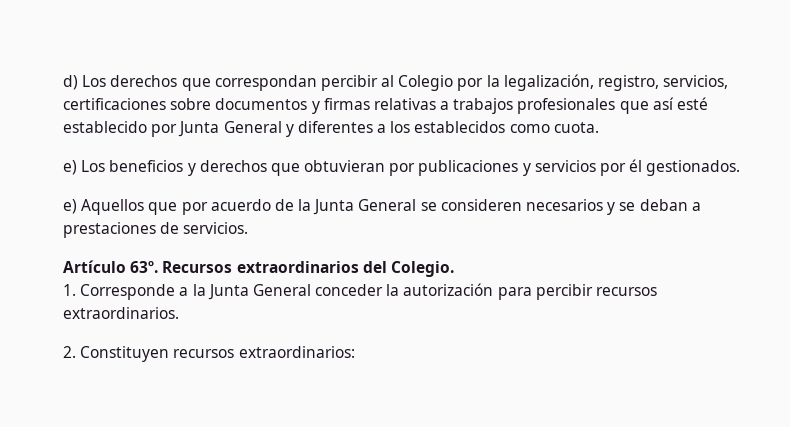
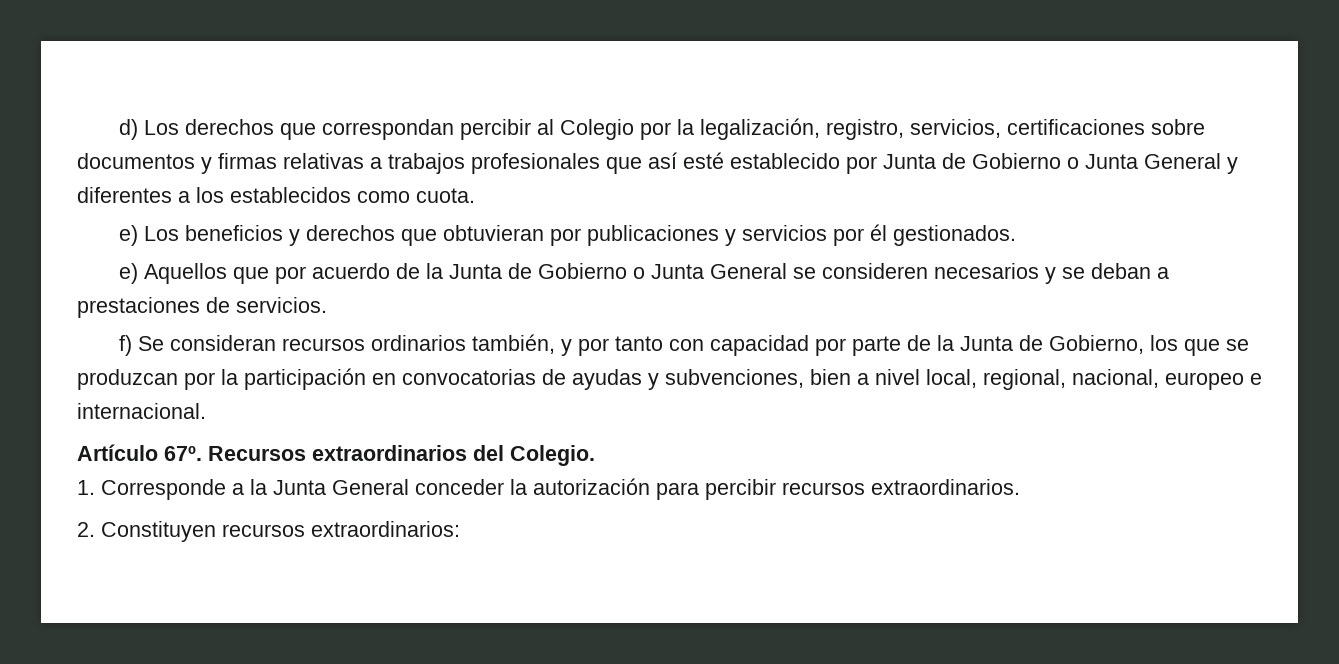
- d) Los derechos que correspondan percibir al Colegio por la legalización, registro, servicios, certificaciones sobre documentos y firmas relativas a trabajos profesionales que así esté establecido por Junta General y diferentes a los establecidos como cuota.
+ d) Los derechos que correspondan percibir al Colegio por la legalización, registro, servicios, certificaciones sobre documentos y firmas relativas a trabajos profesionales que así esté establecido por Junta de Gobierno o Junta General y diferentes a los establecidos como cuota.
- e) Aquellos que por acuerdo de la Junta General se consideren necesarios y se deban a prestaciones de servicios.
+ e) Aquellos que por acuerdo de la Junta de Gobierno o Junta General se consideren necesarios y se deban a prestaciones de servicios.
+ f) Se consideran recursos ordinarios también, y por tanto con capacidad por parte de la Junta de Gobierno, los que se produzcan por la participación en convocatorias de ayudas y subvenciones, bien a nivel local, regional, nacional, europeo e internacional.
- Artículo 63º.
+ Artículo 67º.

